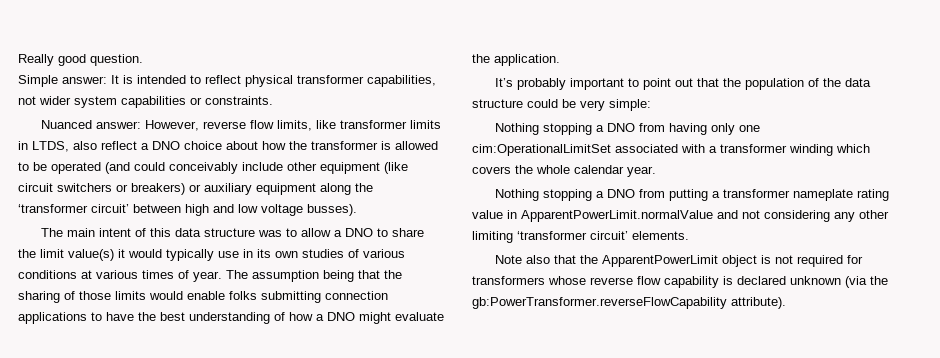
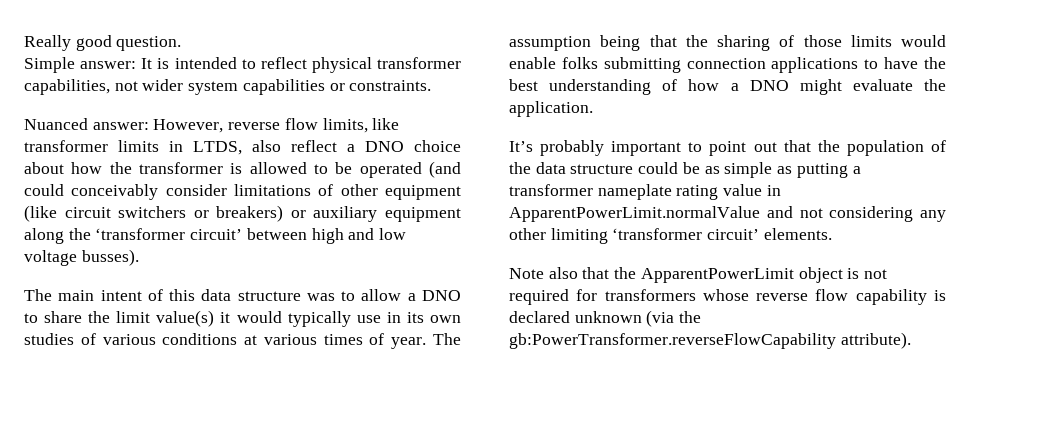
- Nuanced answer: However, reverse flow limits, like transformer limits in LTDS, also reflect a DNO choice about how the transformer is allowed to be operated (and could conceivably include other equipment (like circuit switchers or breakers) or auxiliary equipment along the ‘transformer circuit’ between high and low voltage busses).
+ Nuanced answer: However, reverse flow limits, like transformer limits in LTDS, also reflect a DNO choice about how the transformer is allowed to be operated (and could conceivably consider limitations of other equipment (like circuit switchers or breakers) or auxiliary equipment along the ‘transformer circuit’ between high and low voltage busses).
- It’s probably important to point out that the population of the data structure could be very simple:
- Nothing stopping a DNO from having only one cim:OperationalLimitSet associated with a transformer winding which covers the whole calendar year.
- Nothing stopping a DNO from putting a transformer nameplate rating value in ApparentPowerLimit.normalValue and not considering any other limiting ‘transformer circuit’ elements.
+ It’s probably important to point out that the population of the data structure could be as simple as putting a transformer nameplate rating value in ApparentPowerLimit.normalValue and not considering any other limiting ‘transformer circuit’ elements.

